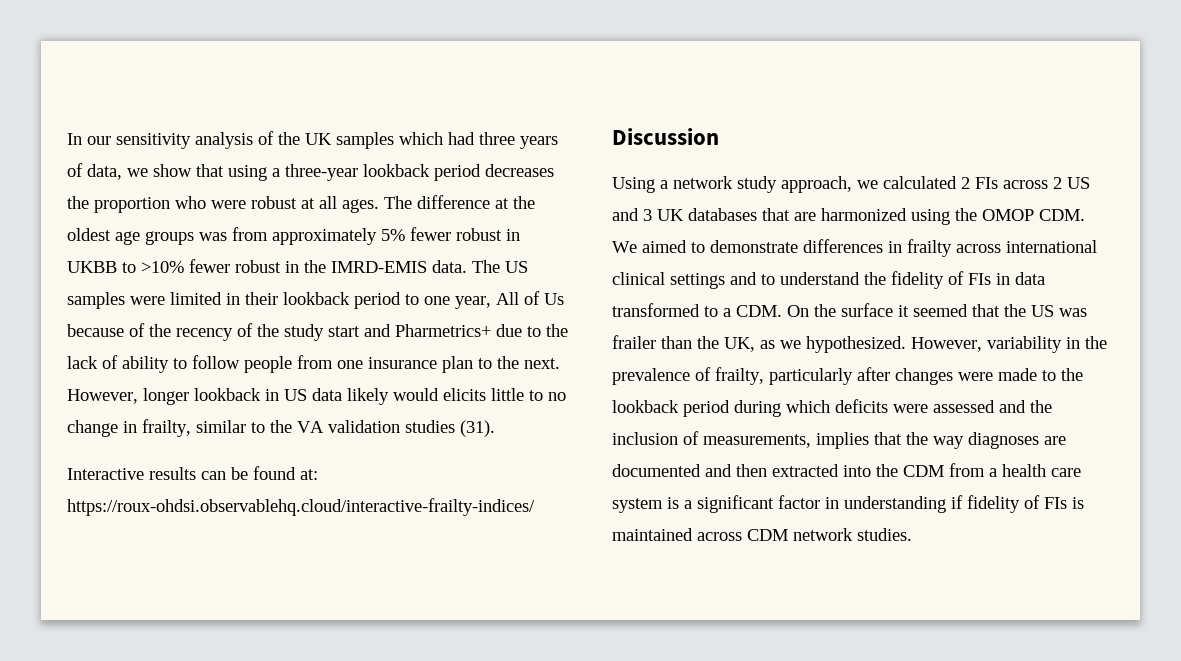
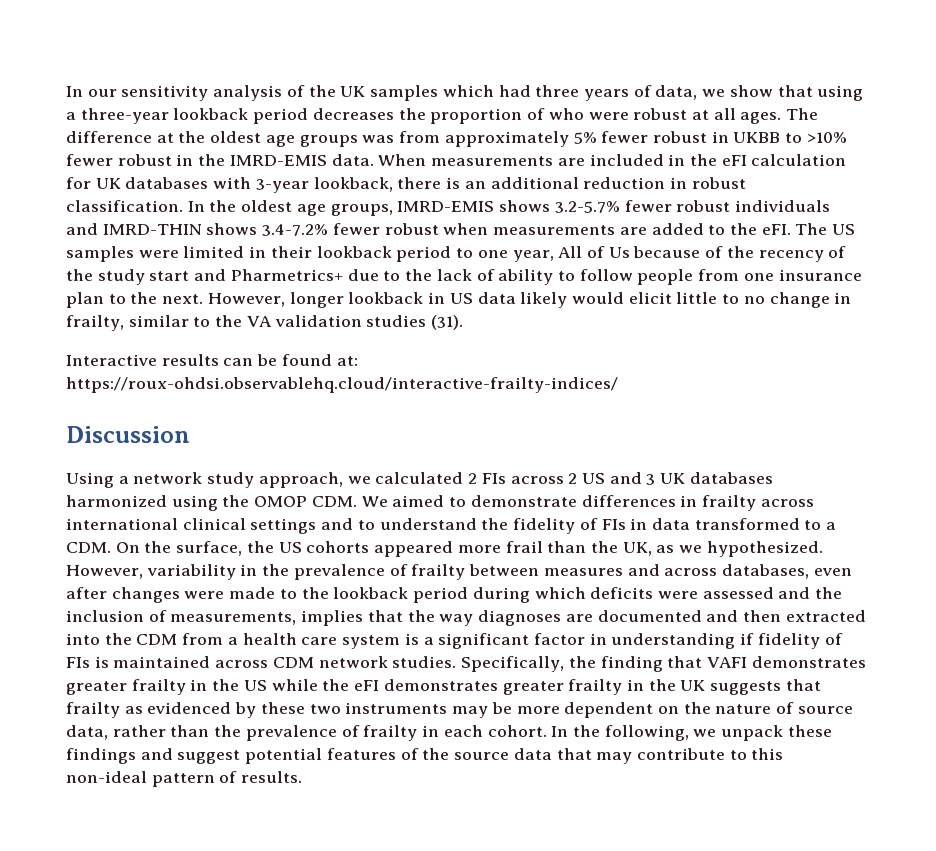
- In our sensitivity analysis of the UK samples which had three years of data, we show that using a three-year lookback period decreases the proportion who were robust at all ages.
+ In our sensitivity analysis of the UK samples which had three years of data, we show that using a three-year lookback period decreases the proportion of who were robust at all ages.
+ When measurements are included in the eFI calculation for UK databases with 3-year lookback, there is an additional reduction in robust classification. In the oldest age groups, IMRD-EMIS shows 3.2-5.7% fewer robust individuals and IMRD-THIN shows 3.4-7.2% fewer robust when measurements are added to the eFI.
- However, longer lookback in US data likely would elicits little to no change in frailty, similar to the VA validation studies (31).
+ However, longer lookback in US data likely would elicit little to no change in frailty, similar to the VA validation studies (31).
- Using a network study approach, we calculated 2 FIs across 2 US and 3 UK databases that are harmonized using the OMOP CDM. We aimed to demonstrate differences in frailty across international clinical settings and to understand the fidelity of FIs in data transformed to a CDM. On the surface it seemed that the US was frailer than the UK, as we hypothesized.
+ Using a network study approach, we calculated 2 FIs across 2 US and 3 UK databases harmonized using the OMOP CDM. We aimed to demonstrate differences in frailty across international clinical settings and to understand the fidelity of FIs in data transformed to a CDM. On the surface, the US cohorts appeared more frail than the UK, as we hypothesized.
- However, variability in the prevalence of frailty, particularly after changes were made to the lookback period during which deficits were assessed and the inclusion of measurements, implies that the way diagnoses are documented and then extracted into the CDM from a health care system is a significant factor in understanding if fidelity of FIs is maintained across CDM network studies.
+ However, variability in the prevalence of frailty between measures and across databases, even after changes were made to the lookback period during which deficits were assessed and the inclusion of measurements, implies that the way diagnoses are documented and then extracted into the CDM from a health care system is a significant factor in understanding if fidelity of FIs is maintained across CDM network studies.
+ Specifically, the finding that VAFI demonstrates greater frailty in the US while the eFI demonstrates greater frailty in the UK suggests that frailty as evidenced by these two instruments may be more dependent on the nature of source data, rather than the prevalence of frailty in each cohort. In the following, we unpack these findings and suggest potential features of the source data that may contribute to this non-ideal pattern of results.

